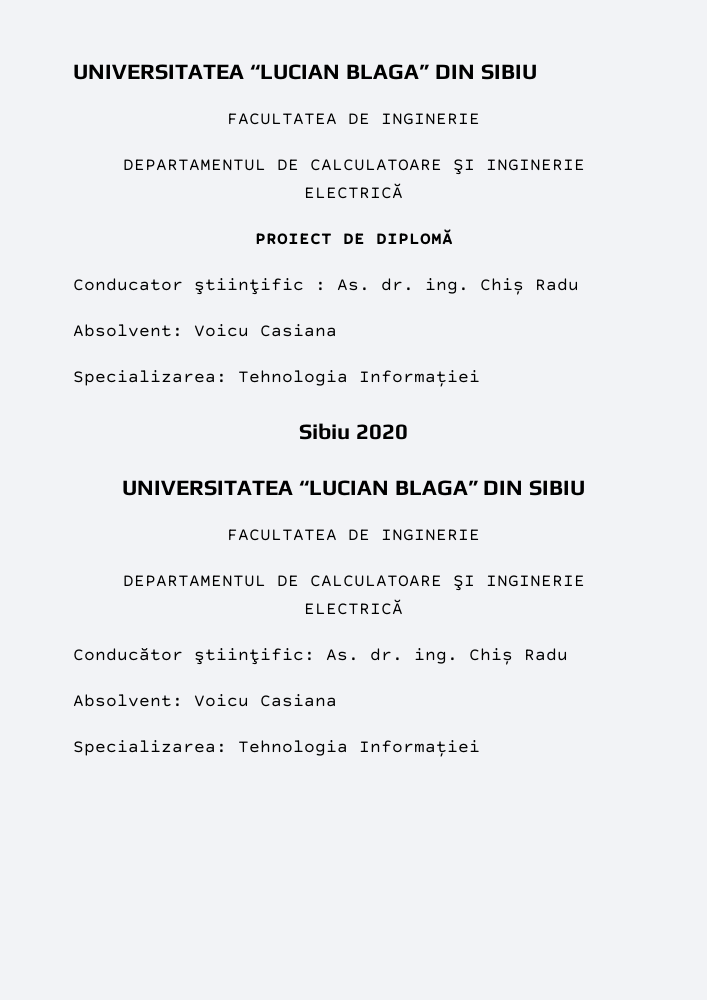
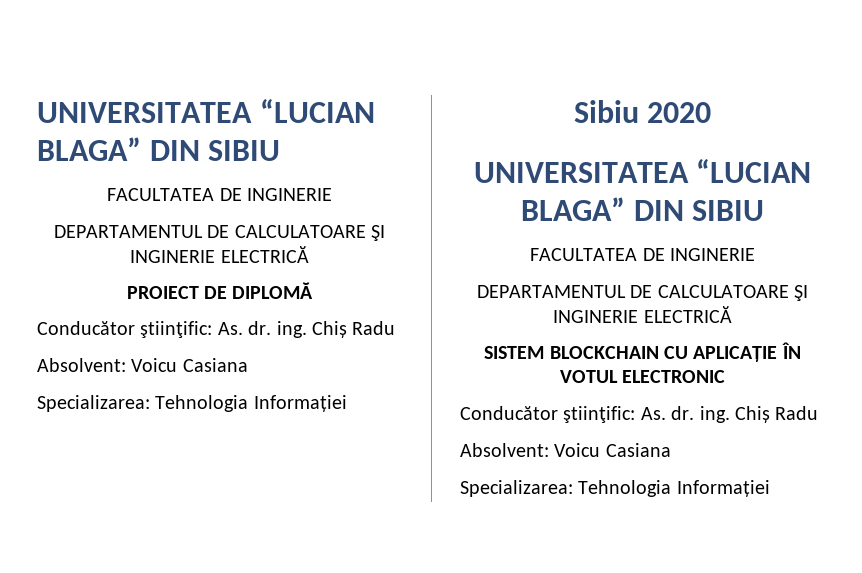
  PROIECT DE DIPLOMĂ
- Conducator ştiinţific : As. dr. ing.
+ Conducător ştiinţific: As. dr. ing.
+ SISTEM BLOCKCHAIN CU APLICAȚIE ÎN VOTUL ELECTRONIC

